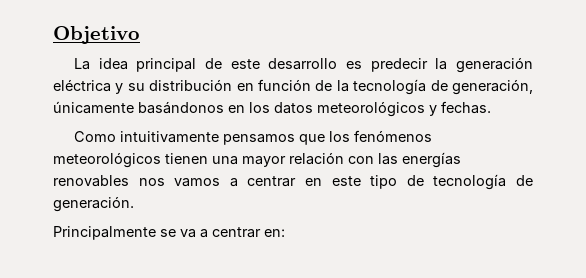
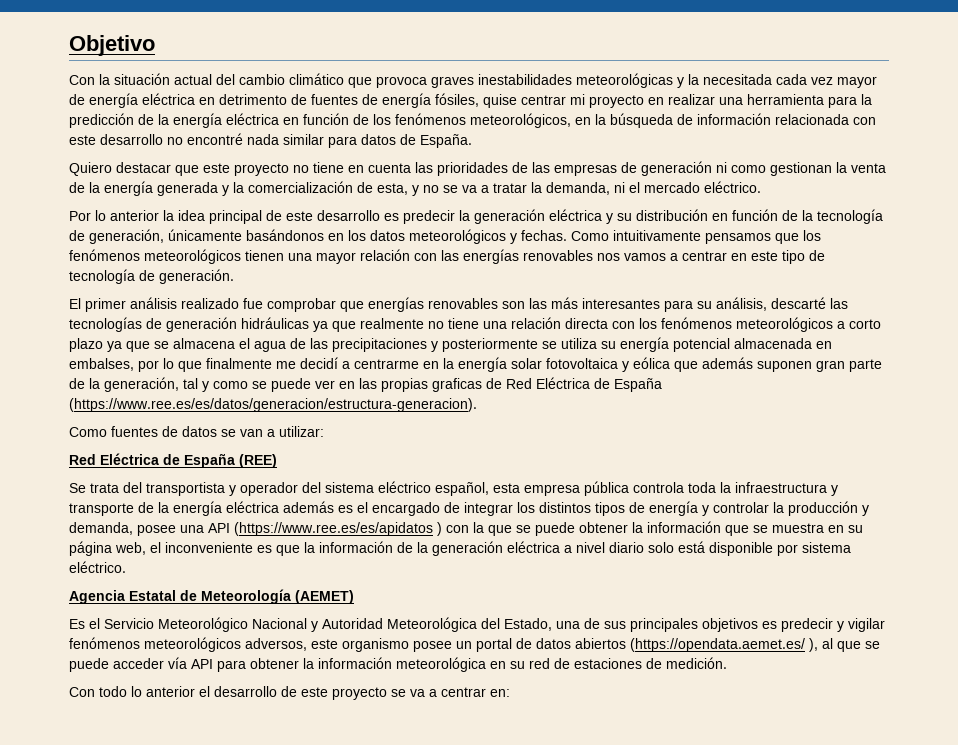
- La idea principal de este desarrollo es predecir la generación eléctrica y su distribución en función de la tecnología de generación, únicamente basándonos en los datos meteorológicos y fechas.
- Como intuitivamente pensamos que los fenómenos meteorológicos tienen una mayor relación con las energías renovables nos vamos a centrar en este tipo de tecnología de generación.
+ Con la situación actual del cambio climático que provoca graves inestabilidades meteorológicas y la necesitada cada vez mayor de energía eléctrica en detrimento de fuentes de energía fósiles, quise centrar mi proyecto en realizar una herramienta para la predicción de la energía eléctrica en función de los fenómenos meteorológicos, en la búsqueda de información relacionada con este desarrollo no encontré nada similar para datos de España.
+ Quiero destacar que este proyecto no tiene en cuenta las prioridades de las empresas de generación ni como gestionan la venta de la energía generada y la comercialización de esta, y no se va a tratar la demanda, ni el mercado eléctrico.
+ Por lo anterior la idea principal de este desarrollo es predecir la generación eléctrica y su distribución en función de la tecnología de generación, únicamente basándonos en los datos meteorológicos y fechas. Como intuitivamente pensamos que los fenómenos meteorológicos tienen una mayor relación con las energías renovables nos vamos a centrar en este tipo de tecnología de generación.
- Principalmente se va a centrar en:
+ El primer análisis realizado fue comprobar que energías renovables son las más interesantes para su análisis, descarté las tecnologías de generación hidráulicas ya que realmente no tiene una relación directa con los fenómenos meteorológicos a corto plazo ya que se almacena el agua de las precipitaciones y posteriormente se utiliza su energía potencial almacenada en embalses, por lo que finalmente me decidí a centrarme en la energía solar fotovoltaica y eólica que además suponen gran parte de la generación, tal y como se puede ver en las propias graficas de Red Eléctrica de España (https://www.ree.es/es/datos/generacion/estructura-generacion).
+ Como fuentes de datos se van a utilizar:
+ Red Eléctrica de España (REE)
+ Se trata del transportista y operador del sistema eléctrico español, esta empresa pública controla toda la infraestructura y transporte de la energía eléctrica además es el encargado de integrar los distintos tipos de energía y controlar la producción y demanda, posee una API (https://www.ree.es/es/apidatos ) con la que se puede obtener la información que se muestra en su página web, el inconveniente es que la información de la generación eléctrica a nivel diario solo está disponible por sistema eléctrico.
+ Agencia Estatal de Meteorología (AEMET)
+ Es el Servicio Meteorológico Nacional y Autoridad Meteorológica del Estado, una de sus principales objetivos es predecir y vigilar fenómenos meteorológicos adversos, este organismo posee un portal de datos abiertos (https://opendata.aemet.es/ ), al que se puede acceder vía API para obtener la información meteorológica en su red de estaciones de medición.
+ Con todo lo anterior el desarrollo de este proyecto se va a centrar en:

